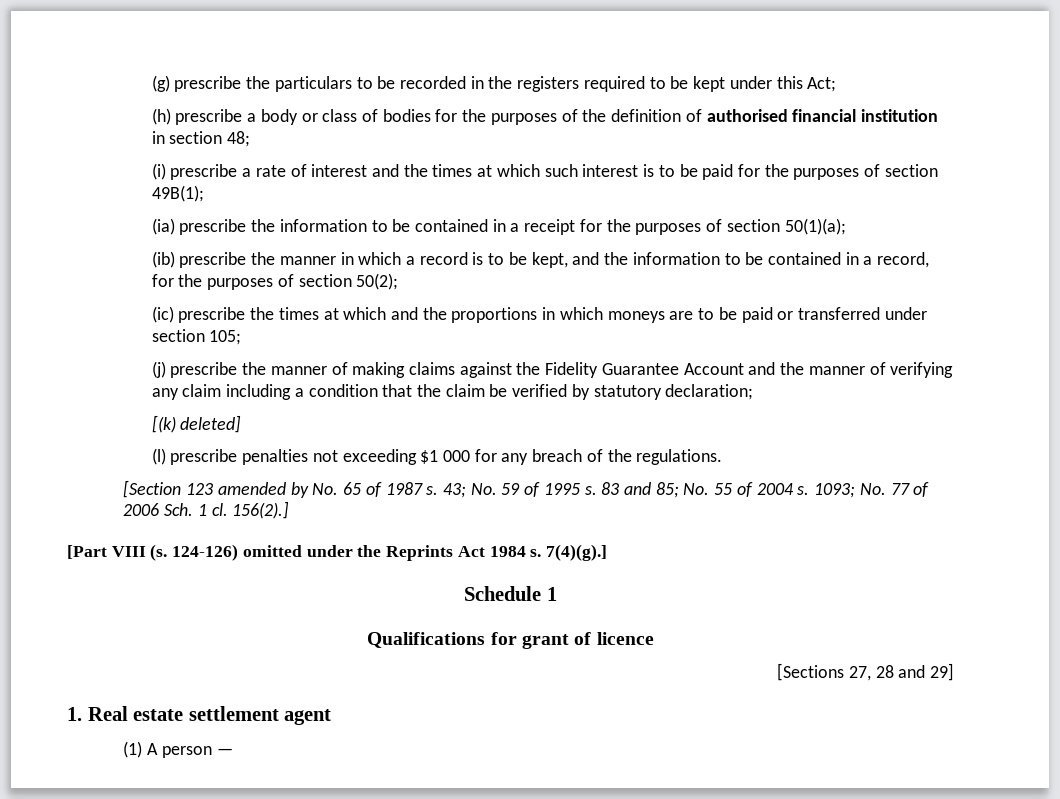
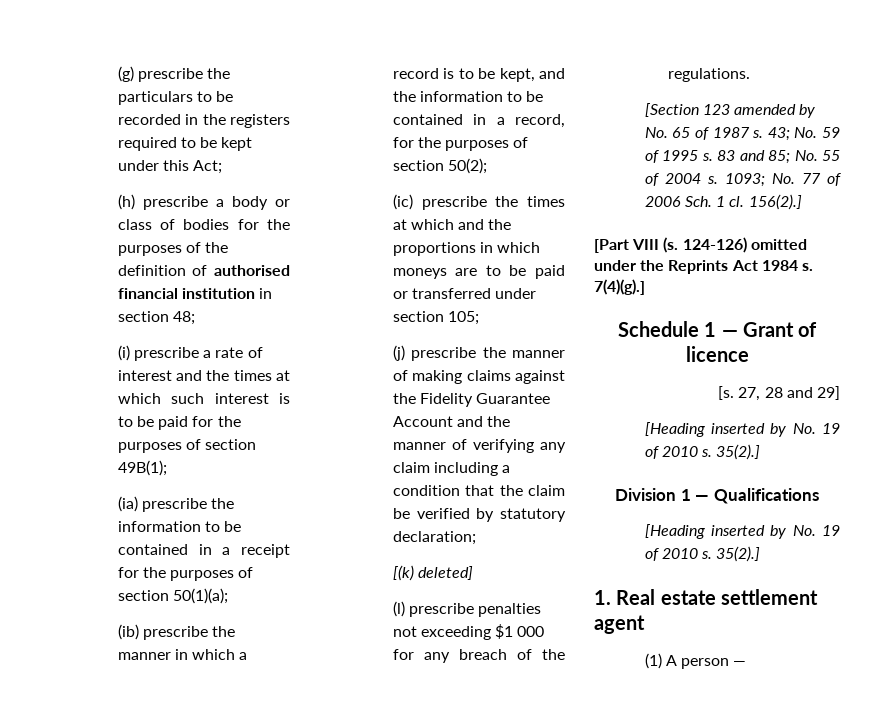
- Schedule 1
- Qualifications for grant of licence
+ Schedule 1 — Grant of licence
- [Sections 27, 28 and 29]
+ [s. 27, 28 and 29]
+ [Heading inserted by No. 19 of 2010 s. 35(2).]
+ Division 1 — Qualifications
+ [Heading inserted by No. 19 of 2010 s. 35(2).]

